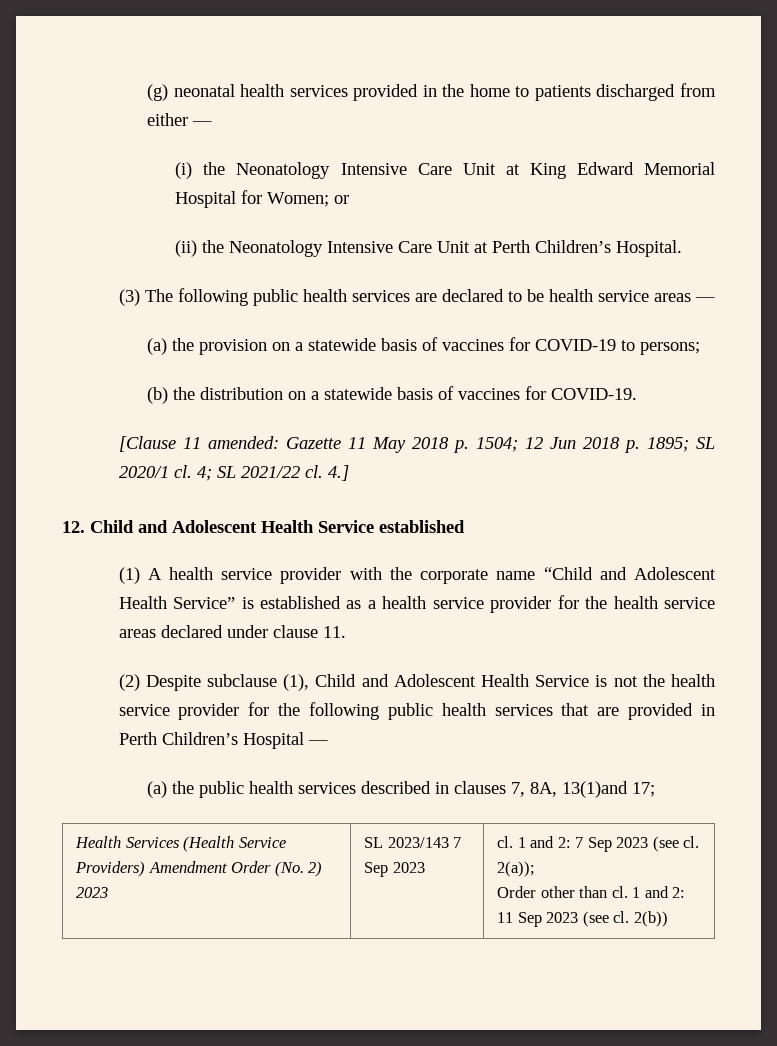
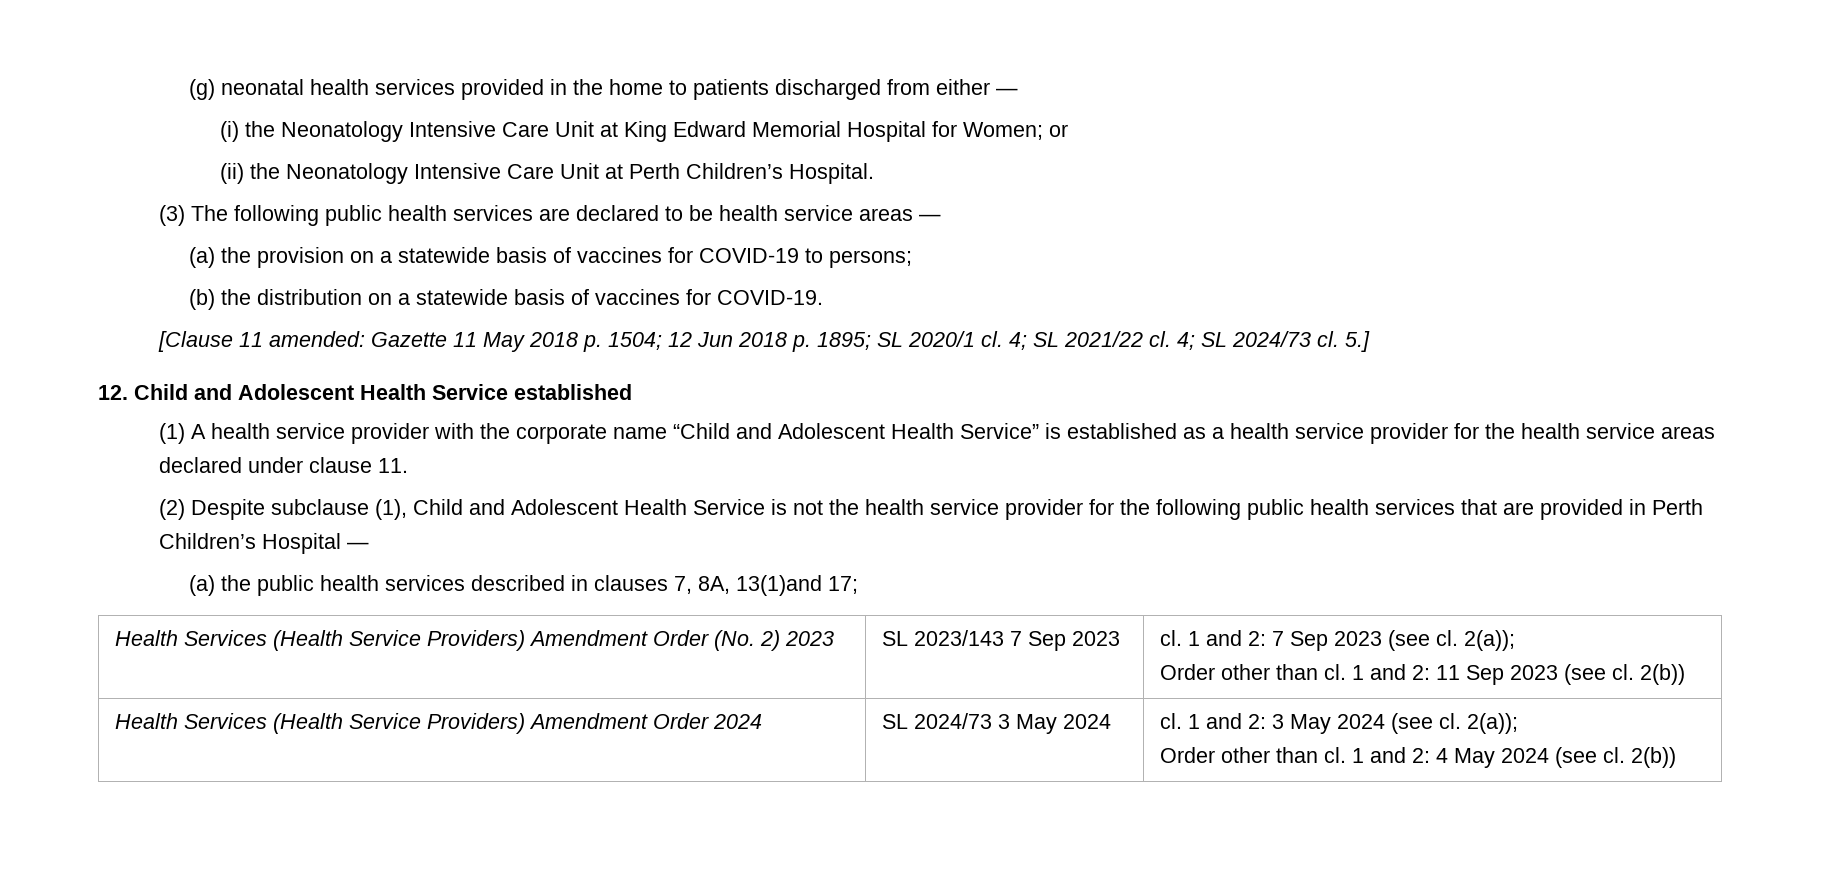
- 4.]
+ 4; SL 2024/73 cl. 5.]
+ Health Services (Health Service Providers) Amendment Order 2024 | SL 2024/73 3 May 2024 | cl. 1 and 2: 3 May 2024 (see cl. 2(a));
+ Order other than cl. 1 and 2: 4 May 2024 (see cl. 2(b))

